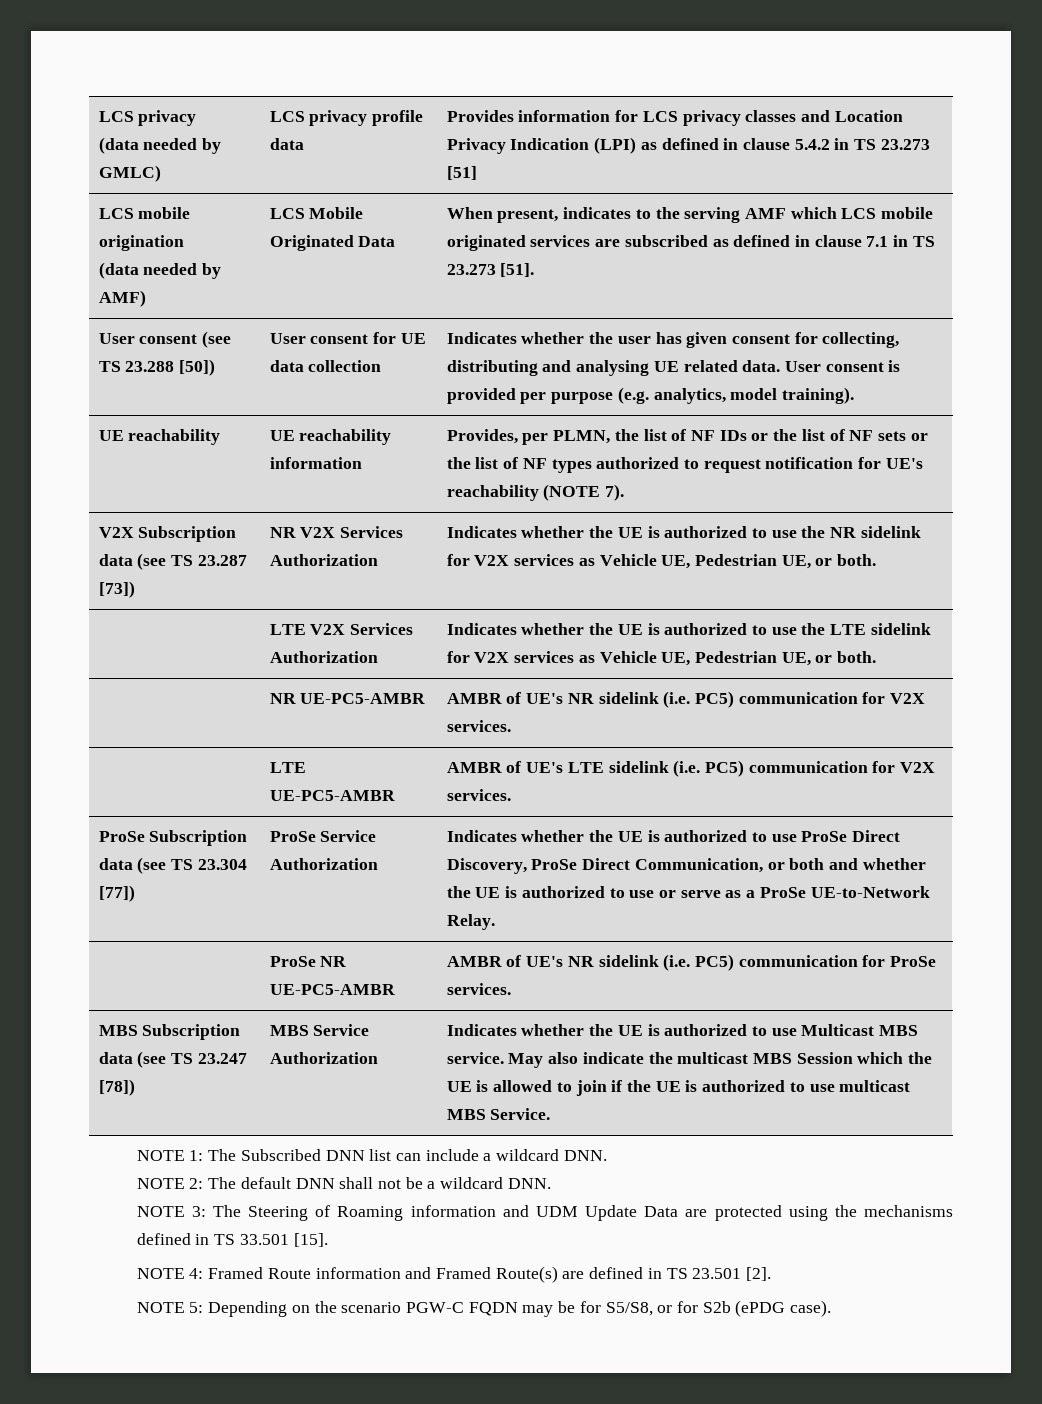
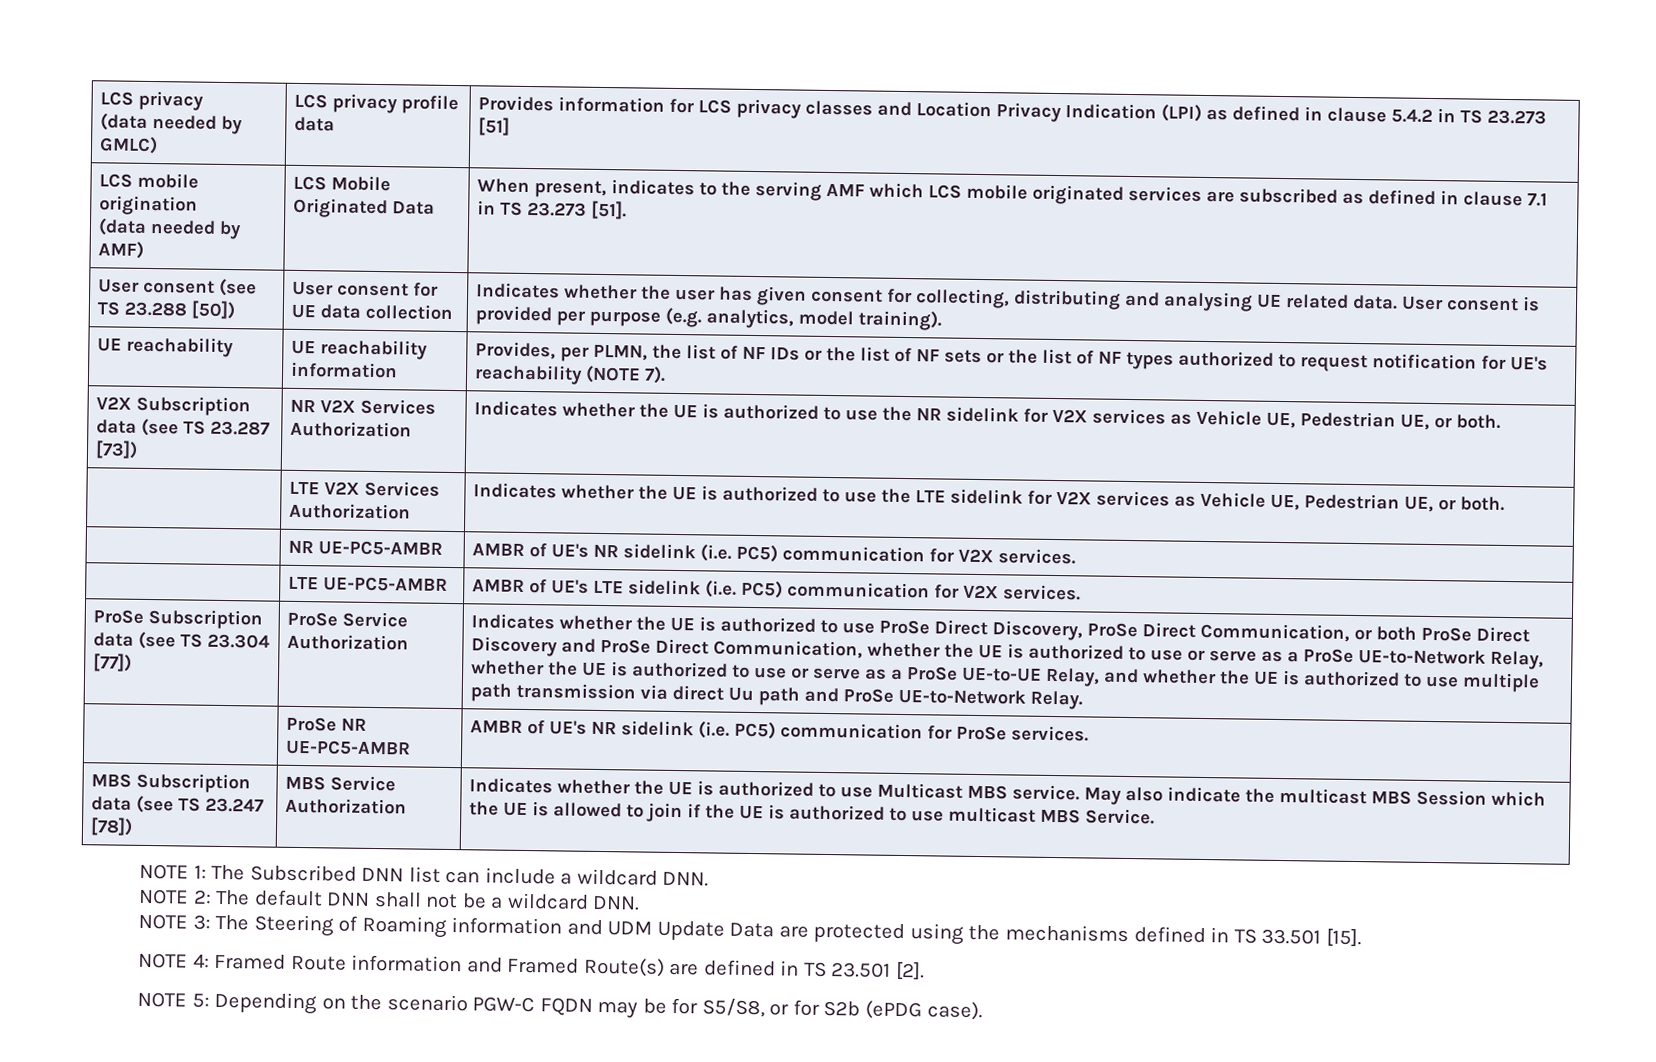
- Indicates whether the UE is authorized to use ProSe Direct Discovery, ProSe Direct Communication, or both and whether the UE is authorized to use or serve as a ProSe UE-to-Network Relay.
+ Indicates whether the UE is authorized to use ProSe Direct Discovery, ProSe Direct Communication, or both ProSe Direct Discovery and ProSe Direct Communication, whether the UE is authorized to use or serve as a ProSe UE-to-Network Relay, whether the UE is authorized to use or serve as a ProSe UE-to-UE Relay, and whether the UE is authorized to use multiple path transmission via direct Uu path and ProSe UE-to-Network Relay.

